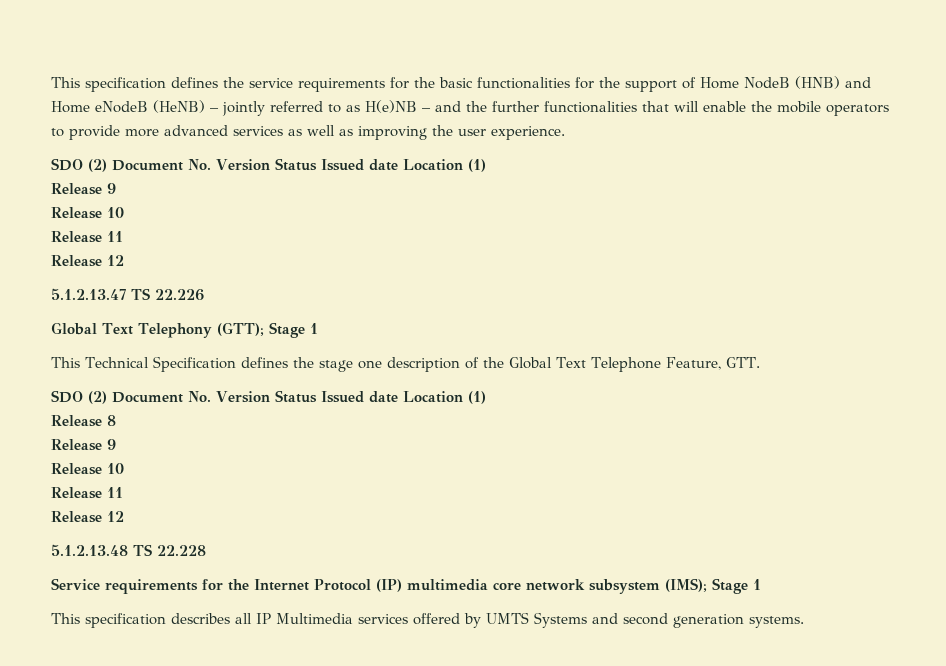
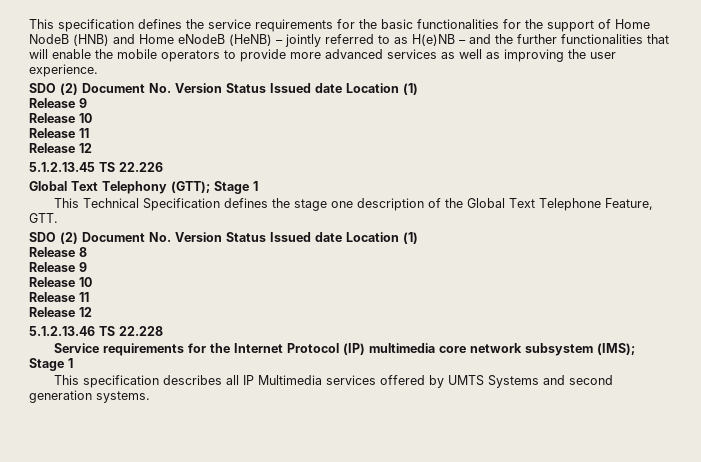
- 5.1.2.13.47 TS 22.226
+ 5.1.2.13.45 TS 22.226
- 5.1.2.13.48 TS 22.228
+ 5.1.2.13.46 TS 22.228

